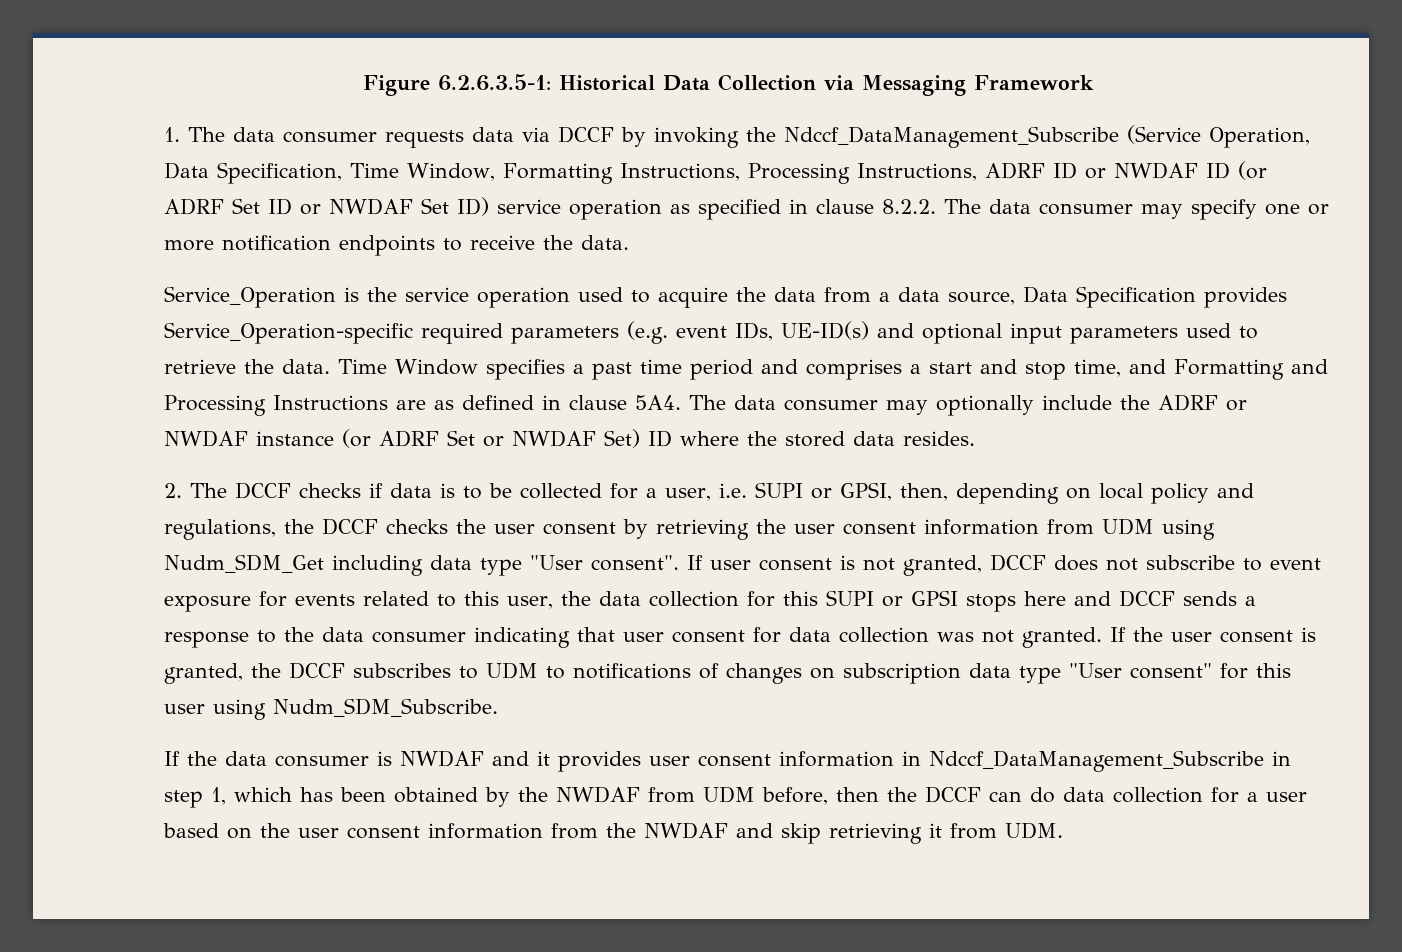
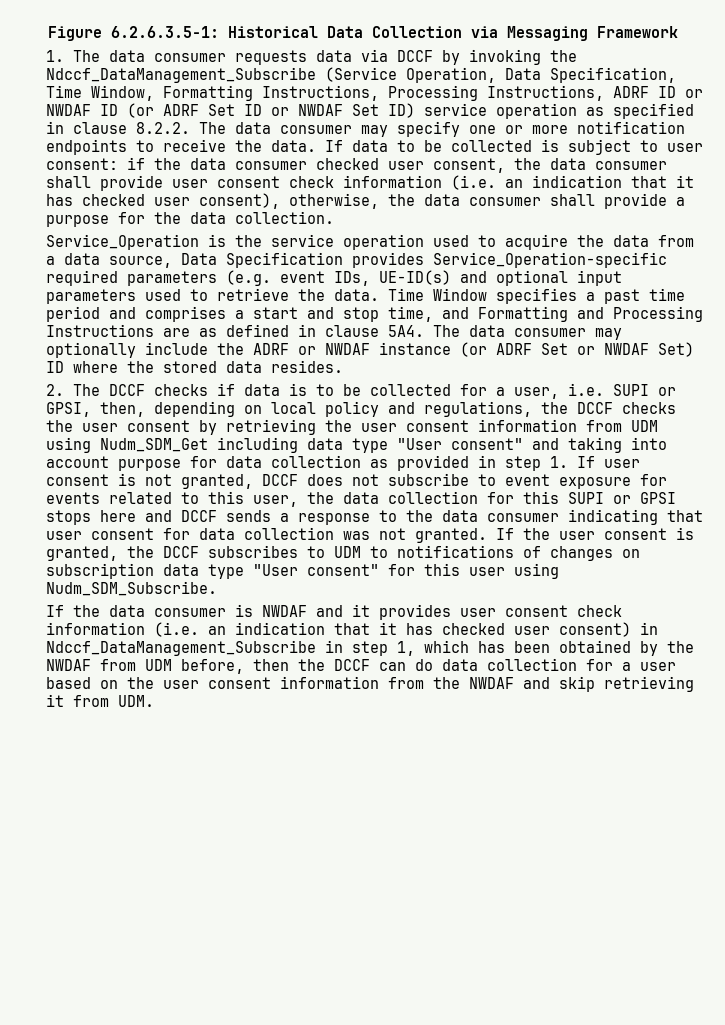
+ If data to be collected is subject to user consent: if the data consumer checked user consent, the data consumer shall provide user consent check information (i.e. an indication that it has checked user consent), otherwise, the data consumer shall provide a purpose for the data collection.
- 2. The DCCF checks if data is to be collected for a user, i.e. SUPI or GPSI, then, depending on local policy and regulations, the DCCF checks the user consent by retrieving the user consent information from UDM using Nudm_SDM_Get including data type "User consent". If user consent is not granted, DCCF does not subscribe to event exposure for events related to this user, the data collection for this SUPI or GPSI stops here and DCCF sends a response to the data consumer indicating that user consent for data collection was not granted.
+ 2. The DCCF checks if data is to be collected for a user, i.e. SUPI or GPSI, then, depending on local policy and regulations, the DCCF checks the user consent by retrieving the user consent information from UDM using Nudm_SDM_Get including data type "User consent" and taking into account purpose for data collection as provided in step 1. If user consent is not granted, DCCF does not subscribe to event exposure for events related to this user, the data collection for this SUPI or GPSI stops here and DCCF sends a response to the data consumer indicating that user consent for data collection was not granted.
- If the data consumer is NWDAF and it provides user consent information in Ndccf_DataManagement_Subscribe in step 1, which has been obtained by the NWDAF from UDM before, then the DCCF can do data collection for a user based on the user consent information from the NWDAF and skip retrieving it from UDM.
+ If the data consumer is NWDAF and it provides user consent check information (i.e. an indication that it has checked user consent) in Ndccf_DataManagement_Subscribe in step 1, which has been obtained by the NWDAF from UDM before, then the DCCF can do data collection for a user based on the user consent information from the NWDAF and skip retrieving it from UDM.

